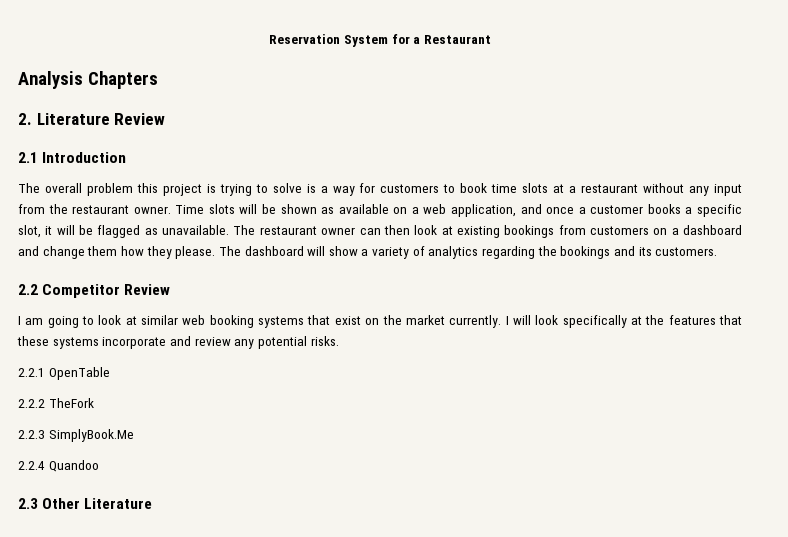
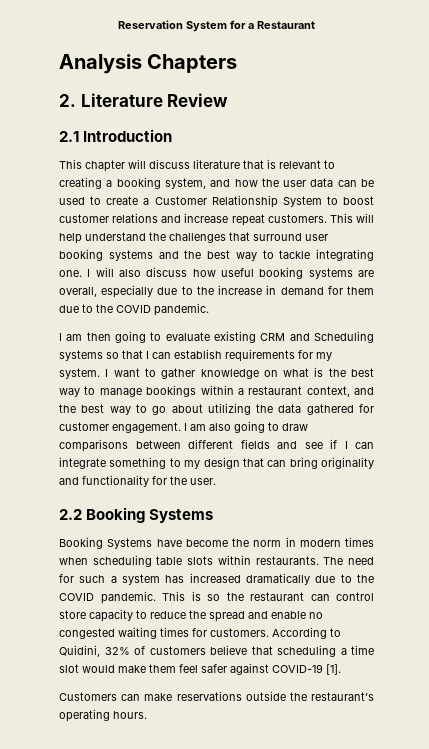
- The overall problem this project is trying to solve is a way for customers to book time slots at a restaurant without any input from the restaurant owner. Time slots will be shown as available on a web application, and once a customer books a specific slot, it will be flagged as unavailable. The restaurant owner can then look at existing bookings from customers on a dashboard and change them how they please. The dashboard will show a variety of analytics regarding the bookings and its customers.
- 2.2 Competitor Review
- I am going to look at similar web booking systems that exist on the market currently. I will look specifically at the features that these systems incorporate and review any potential risks.
- 2.2.1 OpenTable
- 2.2.2 TheFork
- 2.2.3 SimplyBook.Me
- 2.2.4 Quandoo
- 2.3 Other Literature
+ This chapter will discuss literature that is relevant to creating a booking system, and how the user data can be used to create a Customer Relationship System to boost customer relations and increase repeat customers. This will help understand the challenges that surround user booking systems and the best way to tackle integrating one. I will also discuss how useful booking systems are overall, especially due to the increase in demand for them due to the COVID pandemic.
+ I am then going to evaluate existing CRM and Scheduling systems so that I can establish requirements for my system. I want to gather knowledge on what is the best way to manage bookings within a restaurant context, and the best way to go about utilizing the data gathered for customer engagement. I am also going to draw comparisons between different fields and see if I can integrate something to my design that can bring originality and functionality for the user.
+ 2.2 Booking Systems
+ Booking Systems have become the norm in modern times when scheduling table slots within restaurants. The need for such a system has increased dramatically due to the COVID pandemic. This is so the restaurant can control store capacity to reduce the spread and enable no congested waiting times for customers. According to Quidini, 32% of customers believe that scheduling a time slot would make them feel safer against COVID-19 [1].
+ Customers can make reservations outside the restaurant’s operating hours.

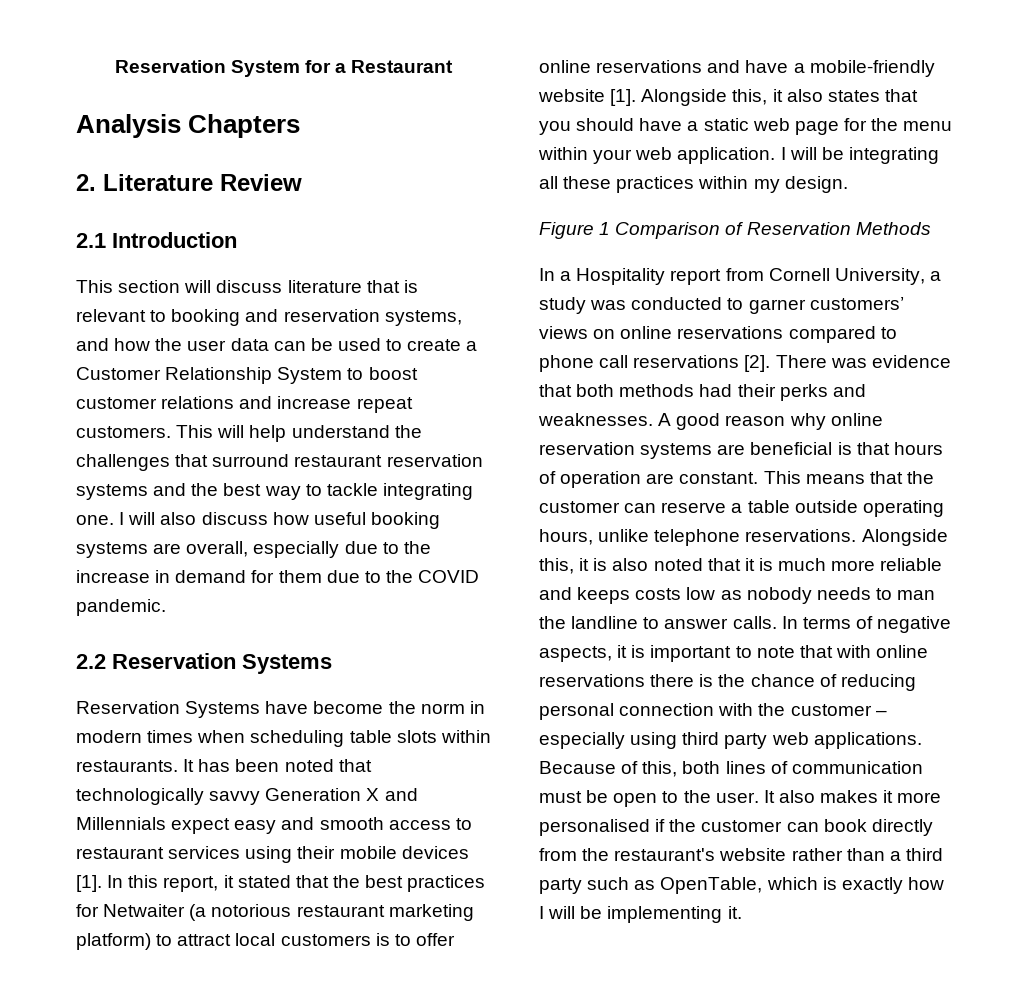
- This chapter will discuss literature that is relevant to creating a booking system, and how the user data can be used to create a Customer Relationship System to boost customer relations and increase repeat customers.
+ This section will discuss literature that is relevant to booking and reservation systems, and how the user data can be used to create a Customer Relationship System to boost customer relations and increase repeat customers.
- This will help understand the challenges that surround user booking systems and the best way to tackle integrating one.
+ This will help understand the challenges that surround restaurant reservation systems and the best way to tackle integrating one.
- I am then going to evaluate existing CRM and Scheduling systems so that I can establish requirements for my system. I want to gather knowledge on what is the best way to manage bookings within a restaurant context, and the best way to go about utilizing the data gathered for customer engagement. I am also going to draw comparisons between different fields and see if I can integrate something to my design that can bring originality and functionality for the user.
- 2.2 Booking Systems
+ 2.2 Reservation Systems
- Booking Systems have become the norm in modern times when scheduling table slots within restaurants.
+ Reservation Systems have become the norm in modern times when scheduling table slots within restaurants.
- The need for such a system has increased dramatically due to the COVID pandemic. This is so the restaurant can control store capacity to reduce the spread and enable no congested waiting times for customers. According to Quidini, 32% of customers believe that scheduling a time slot would make them feel safer against COVID-19 [1].
- Customers can make reservations outside the restaurant’s operating hours.
+ It has been noted that technologically savvy Generation X and Millennials expect easy and smooth access to restaurant services using their mobile devices [1]. In this report, it stated that the best practices for Netwaiter (a notorious restaurant marketing platform) to attract local customers is to offer online reservations and have a mobile-friendly website [1]. Alongside this, it also states that you should have a static web page for the menu within your web application. I will be integrating all these practices within my design.
+ Figure 1 Comparison of Reservation Methods
+ In a Hospitality report from Cornell University, a study was conducted to garner customers’ views on online reservations compared to phone call reservations [2]. There was evidence that both methods had their perks and weaknesses. A good reason why online reservation systems are beneficial is that hours of operation are constant. This means that the customer can reserve a table outside operating hours, unlike telephone reservations. Alongside this, it is also noted that it is much more reliable and keeps costs low as nobody needs to man the landline to answer calls. In terms of negative aspects, it is important to note that with online reservations there is the chance of reducing personal connection with the customer – especially using third party web applications. Because of this, both lines of communication must be open to the user. It also makes it more personalised if the customer can book directly from the restaurant's website rather than a third party such as OpenTable, which is exactly how I will be implementing it.

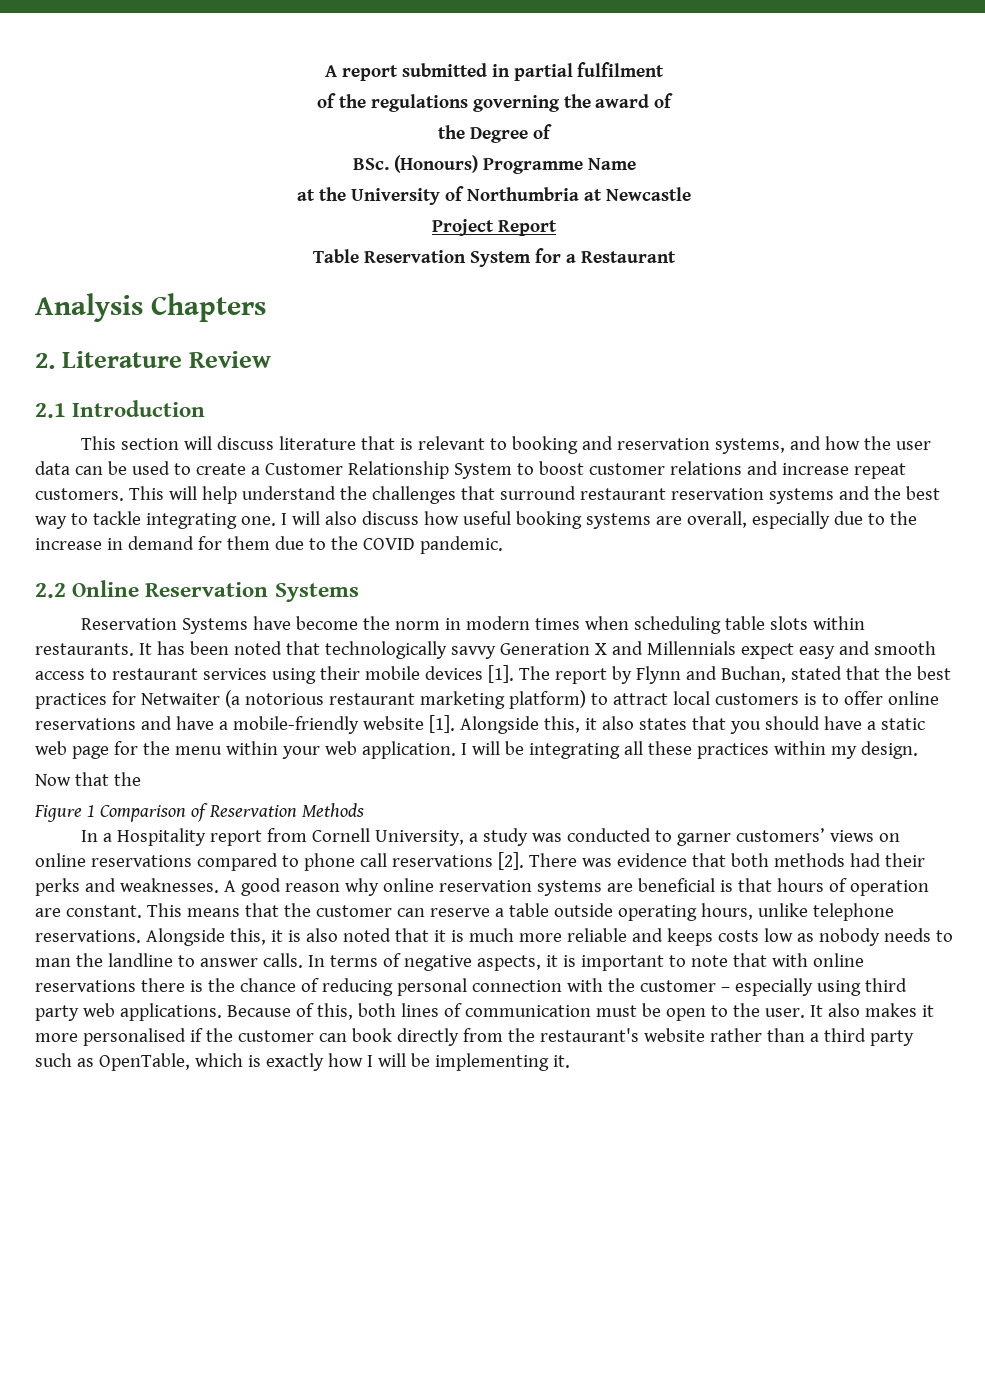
- Reservation System for a Restaurant
+ A report submitted in partial fulfilment
+ of the regulations governing the award of
+ the Degree of
+ BSc. (Honours) Programme Name
+ at the University of Northumbria at Newcastle
+ Project Report
+ Table Reservation System for a Restaurant
- 2.2 Reservation Systems
+ 2.2 Online Reservation Systems
- In this report, it stated that the best practices for Netwaiter (a notorious restaurant marketing platform) to attract local customers is to offer online reservations and have a mobile-friendly website [1].
+ The report by Flynn and Buchan, stated that the best practices for Netwaiter (a notorious restaurant marketing platform) to attract local customers is to offer online reservations and have a mobile-friendly website [1].
+ Now that the

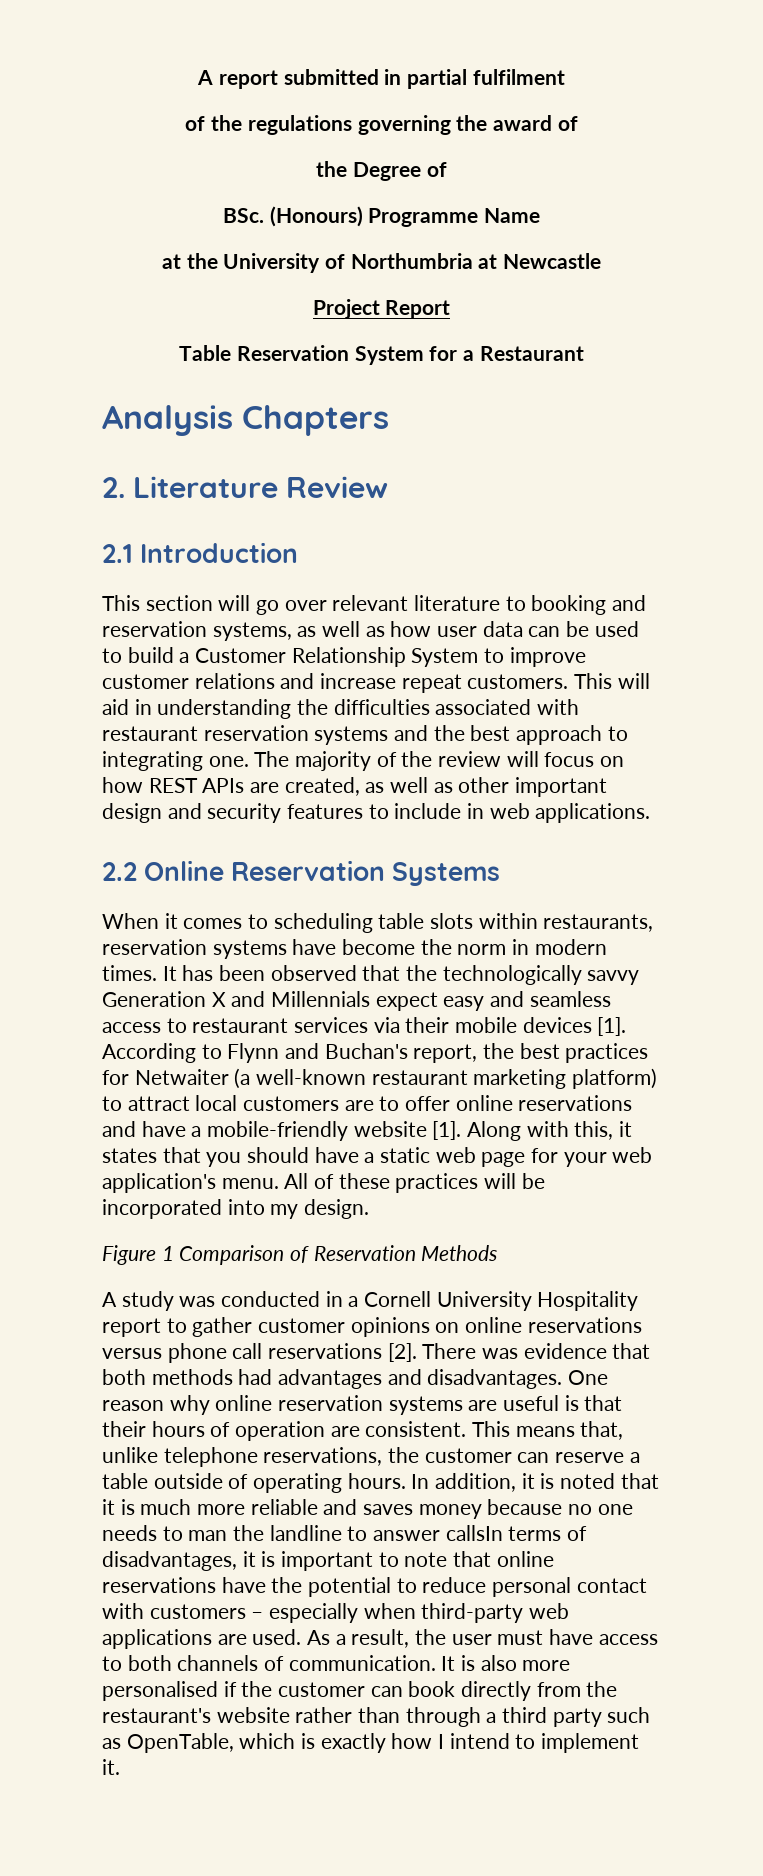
- This section will discuss literature that is relevant to booking and reservation systems, and how the user data can be used to create a Customer Relationship System to boost customer relations and increase repeat customers.
+ This section will go over relevant literature to booking and reservation systems, as well as how user data can be used to build a Customer Relationship System to improve customer relations and increase repeat customers.
- This will help understand the challenges that surround restaurant reservation systems and the best way to tackle integrating one. I will also discuss how useful booking systems are overall, especially due to the increase in demand for them due to the COVID pandemic.
+ This will aid in understanding the difficulties associated with restaurant reservation systems and the best approach to integrating one. The majority of the review will focus on how REST APIs are created, as well as other important design and security features to include in web applications.
  2.2 Online Reservation Systems
- Reservation Systems have become the norm in modern times when scheduling table slots within restaurants. It has been noted that technologically savvy Generation X and Millennials expect easy and smooth access to restaurant services using their mobile devices [1].
+ When it comes to scheduling table slots within restaurants, reservation systems have become the norm in modern times. It has been observed that the technologically savvy Generation X and Millennials expect easy and seamless access to restaurant services via their mobile devices [1].
- The report by Flynn and Buchan, stated that the best practices for Netwaiter (a notorious restaurant marketing platform) to attract local customers is to offer online reservations and have a mobile-friendly website [1].
+ According to Flynn and Buchan's report, the best practices for Netwaiter (a well-known restaurant marketing platform) to attract local customers are to offer online reservations and have a mobile-friendly website [1].
- Alongside this, it also states that you should have a static web page for the menu within your web application. I will be integrating all these practices within my design.
+ Along with this, it states that you should have a static web page for your web application's menu. All of these practices will be incorporated into my design.
- Now that the
- In a Hospitality report from Cornell University, a study was conducted to garner customers’ views on online reservations compared to phone call reservations [2].
+ A study was conducted in a Cornell University Hospitality report to gather customer opinions on online reservations versus phone call reservations [2].
- There was evidence that both methods had their perks and weaknesses. A good reason why online reservation systems are beneficial is that hours of operation are constant.
+ There was evidence that both methods had advantages and disadvantages. One reason why online reservation systems are useful is that their hours of operation are consistent.
- This means that the customer can reserve a table outside operating hours, unlike telephone reservations. Alongside this, it is also noted that it is much more reliable and keeps costs low as nobody needs to man the landline to answer calls. In terms of negative aspects, it is important to note that with online reservations there is the chance of reducing personal connection with the customer – especially using third party web applications. Because of this, both lines of communication must be open to the user. It also makes it more personalised if the customer can book directly from the restaurant's website rather than a third party such as OpenTable, which is exactly how I will be implementing it.
+ This means that, unlike telephone reservations, the customer can reserve a table outside of operating hours. In addition, it is noted that it is much more reliable and saves money because no one needs to man the landline to answer callsIn terms of disadvantages, it is important to note that online reservations have the potential to reduce personal contact with customers – especially when third-party web applications are used. As a result, the user must have access to both channels of communication. It is also more personalised if the customer can book directly from the restaurant's website rather than through a third party such as OpenTable, which is exactly how I intend to implement it.

